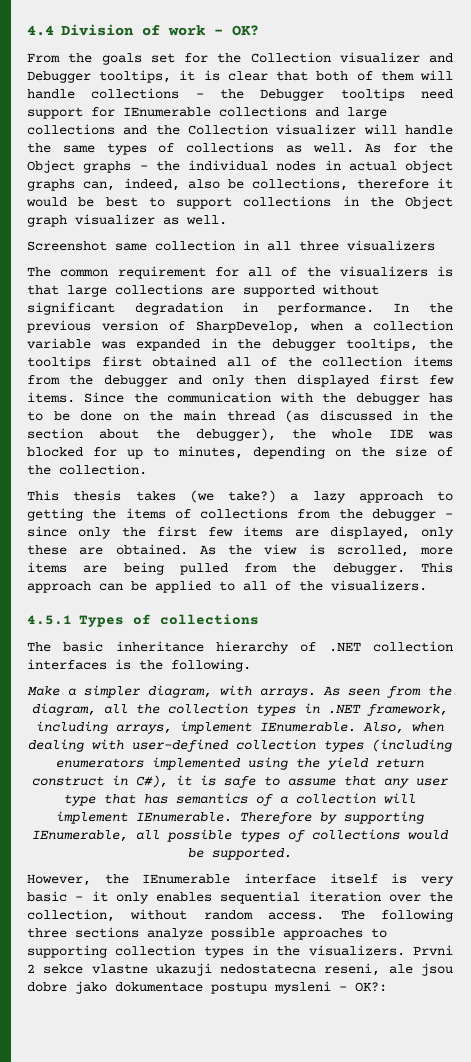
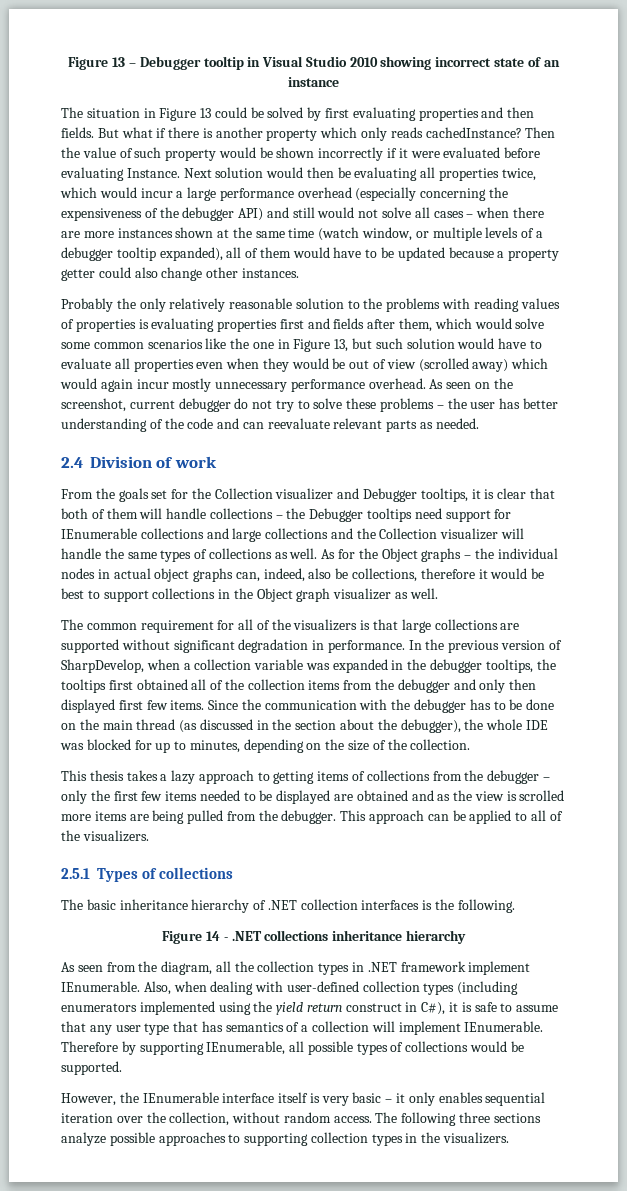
- 4.4 Division of work – OK?
+ Figure 13 – Debugger tooltip in Visual Studio 2010 showing incorrect state of an instance
+ The situation in Figure 13 could be solved by first evaluating properties and then fields. But what if there is another property which only reads cachedInstance? Then the value of such property would be shown incorrectly if it were evaluated before evaluating Instance. Next solution would then be evaluating all properties twice, which would incur a large performance overhead (especially concerning the expensiveness of the debugger API) and still would not solve all cases – when there are more instances shown at the same time (watch window, or multiple levels of a debugger tooltip expanded), all of them would have to be updated because a property getter could also change other instances.
+ Probably the only relatively reasonable solution to the problems with reading values of properties is evaluating properties first and fields after them, which would solve some common scenarios like the one in Figure 13, but such solution would have to evaluate all properties even when they would be out of view (scrolled away) which would again incur mostly unnecessary performance overhead. As seen on the screenshot, current debugger do not try to solve these problems – the user has better understanding of the code and can reevaluate relevant parts as needed.
+ 2.4 Division of work
- Screenshot same collection in all three visualizers
- This thesis takes (we take?) a lazy approach to getting the items of collections from the debugger – since only the first few items are displayed, only these are obtained. As the view is scrolled, more items are being pulled from the debugger.
+ This thesis takes a lazy approach to getting items of collections from the debugger – only the first few items needed to be displayed are obtained and as the view is scrolled more items are being pulled from the debugger.
- 4.5.1 Types of collections
+ 2.5.1 Types of collections
- Make a simpler diagram, with arrays. As seen from the diagram, all the collection types in .NET framework, including arrays, implement IEnumerable.
+ Figure 14 - .NET collections inheritance hierarchy
+ As seen from the diagram, all the collection types in .NET framework implement IEnumerable.
- Prvni 2 sekce vlastne ukazuji nedostatecna reseni, ale jsou dobre jako dokumentace postupu mysleni – OK?:

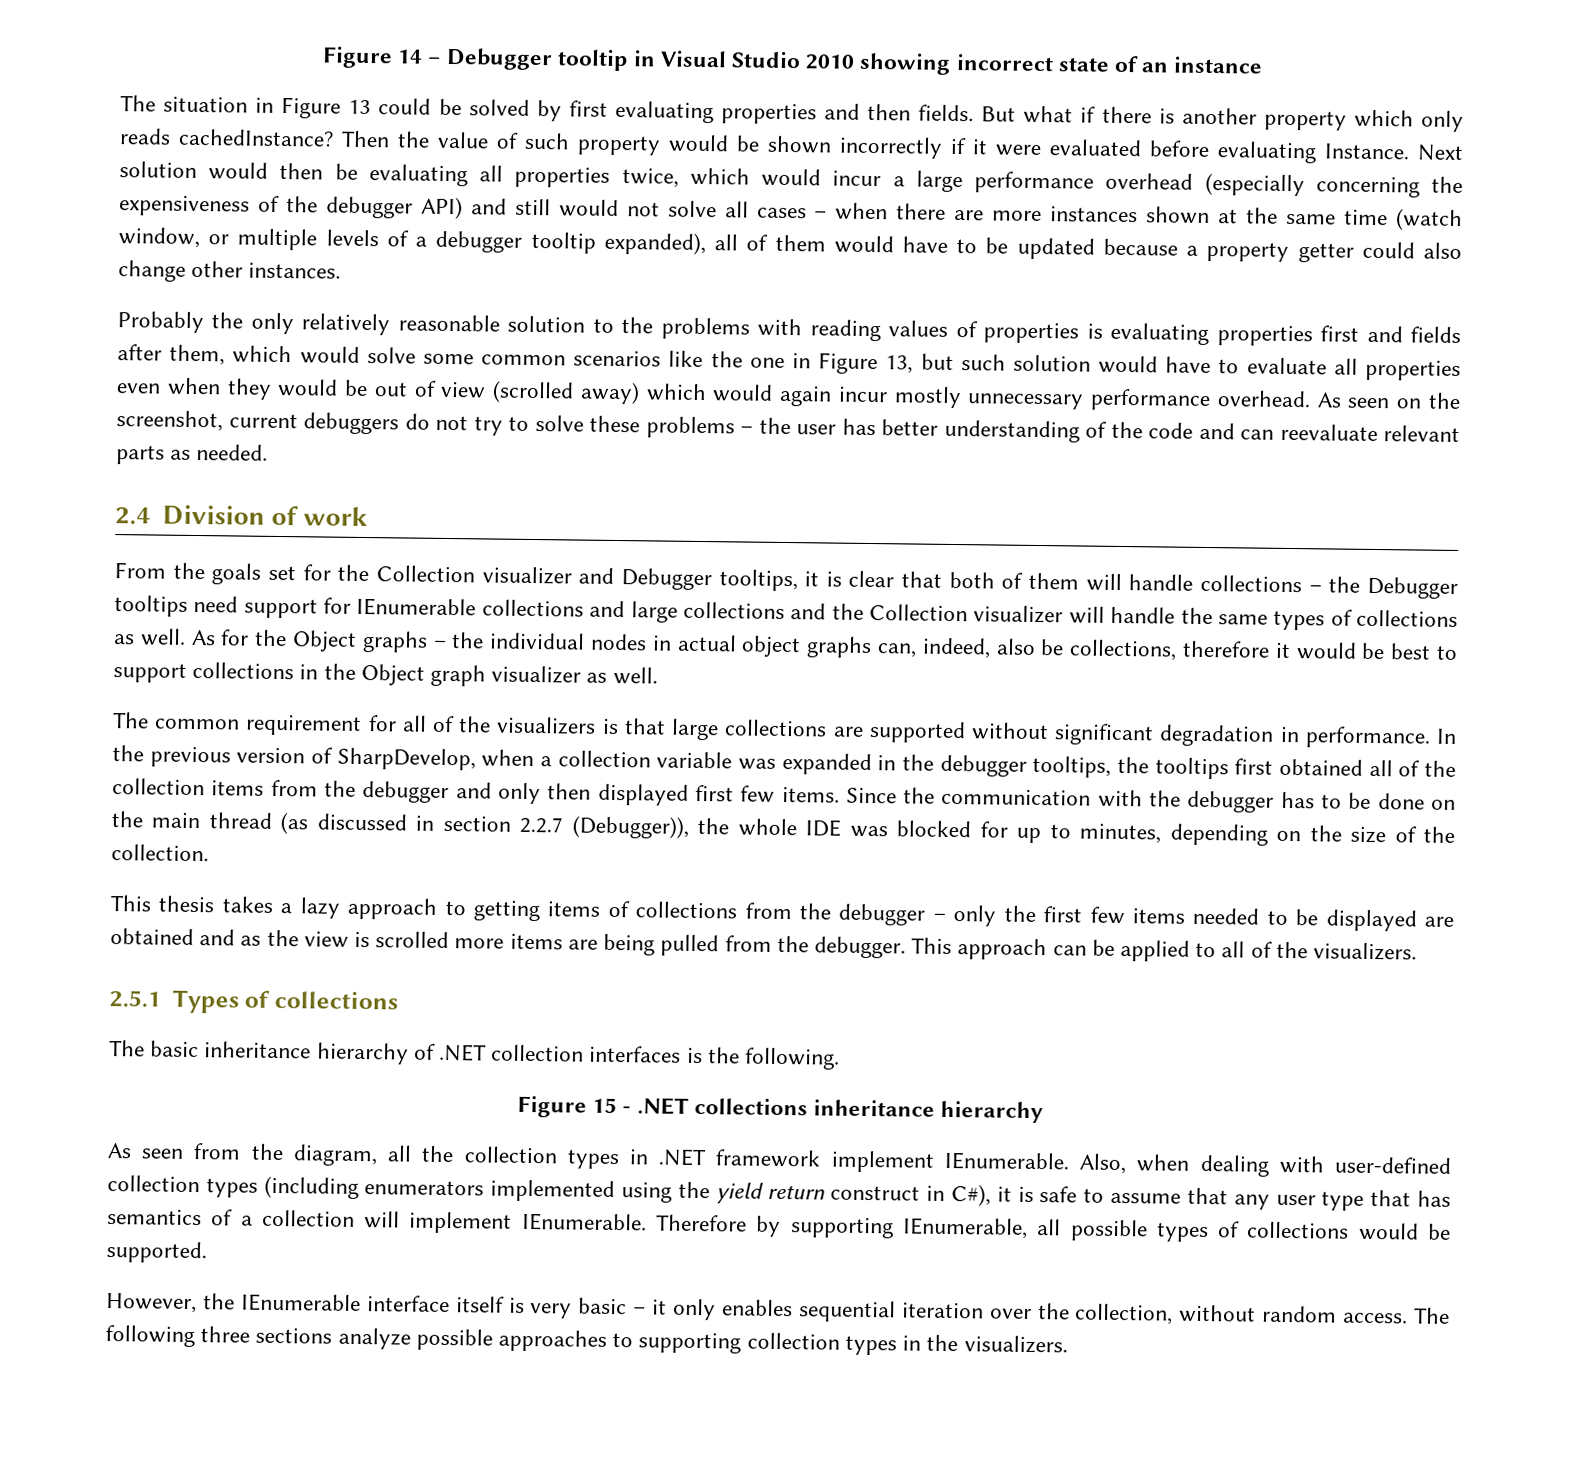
- Figure 13 – Debugger tooltip in Visual Studio 2010 showing incorrect state of an instance
+ Figure 14 – Debugger tooltip in Visual Studio 2010 showing incorrect state of an instance
- As seen on the screenshot, current debugger do not try to solve these problems – the user has better understanding of the code and can reevaluate relevant parts as needed.
+ As seen on the screenshot, current debuggers do not try to solve these problems – the user has better understanding of the code and can reevaluate relevant parts as needed.
- Since the communication with the debugger has to be done on the main thread (as discussed in the section about the debugger), the whole IDE was blocked for up to minutes, depending on the size of the collection.
+ Since the communication with the debugger has to be done on the main thread (as discussed in section 2.2.7 (Debugger)), the whole IDE was blocked for up to minutes, depending on the size of the collection.
- Figure 14 - .NET collections inheritance hierarchy
+ Figure 15 - .NET collections inheritance hierarchy

